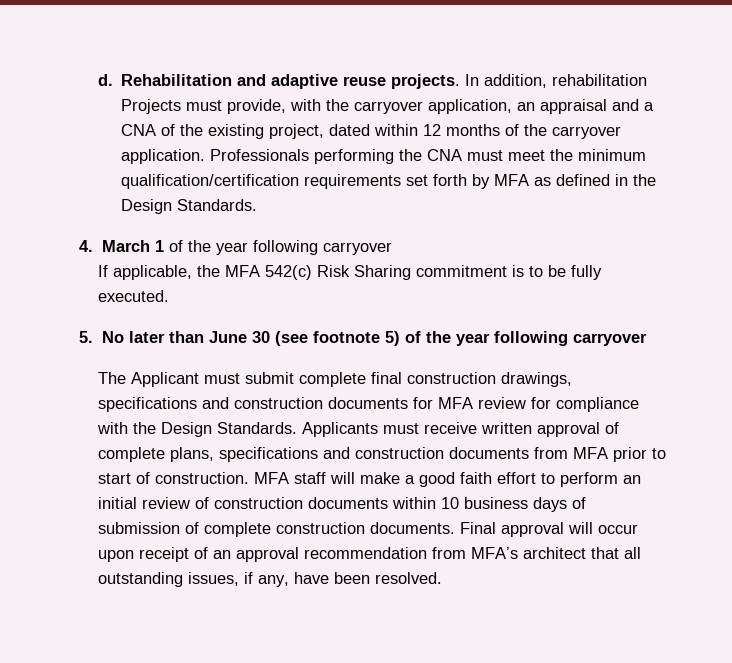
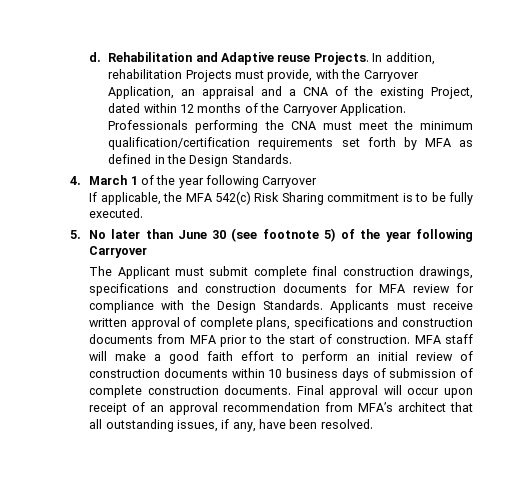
- Rehabilitation and adaptive reuse projects.
+ Rehabilitation and Adaptive reuse Projects.
- In addition, rehabilitation Projects must provide, with the carryover application, an appraisal and a CNA of the existing project, dated within 12 months of the carryover application.
+ In addition, rehabilitation Projects must provide, with the Carryover Application, an appraisal and a CNA of the existing Project, dated within 12 months of the Carryover Application.
- 4. March 1 of the year following carryover
+ 4. March 1 of the year following Carryover
- 5. No later than June 30 (see footnote 5) of the year following carryover
+ 5. No later than June 30 (see footnote 5) of the year following Carryover
- Applicants must receive written approval of complete plans, specifications and construction documents from MFA prior to start of construction.
+ Applicants must receive written approval of complete plans, specifications and construction documents from MFA prior to the start of construction.

